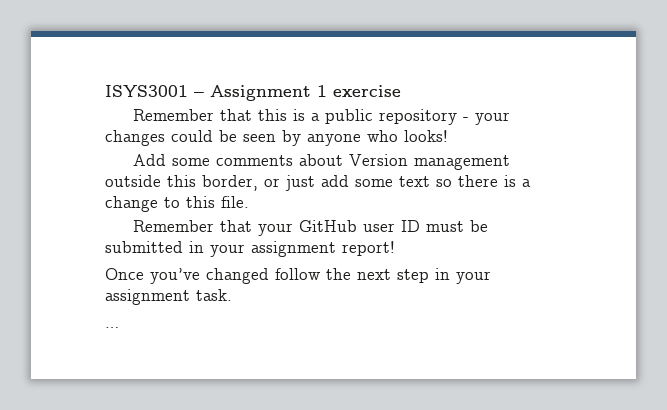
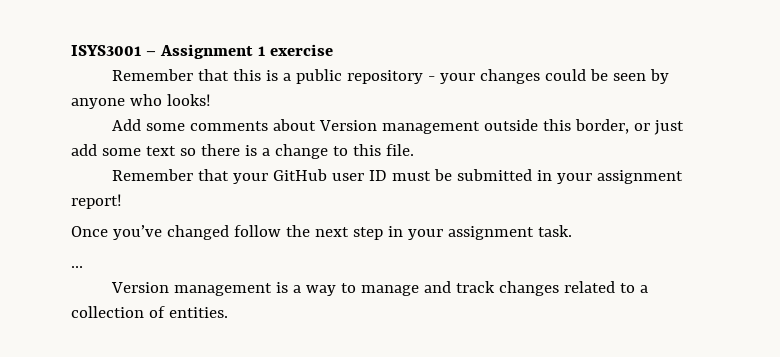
+ Version management is a way to manage and track changes related to a collection of entities.

